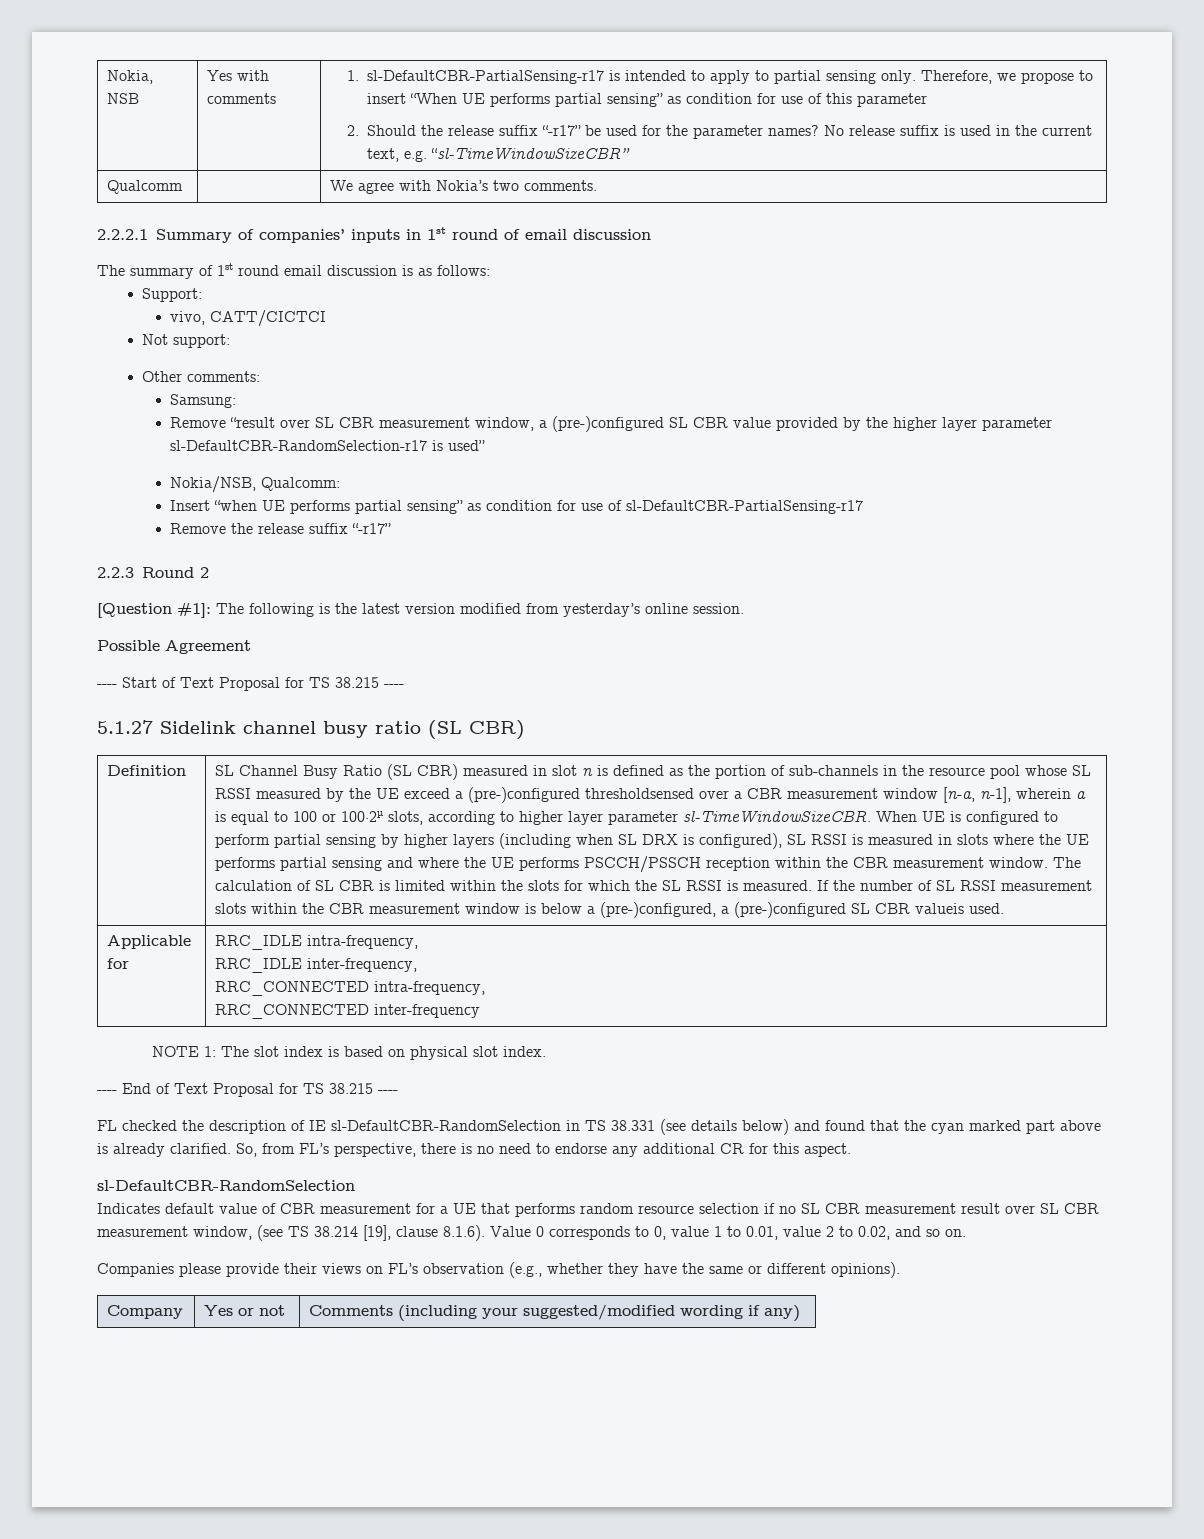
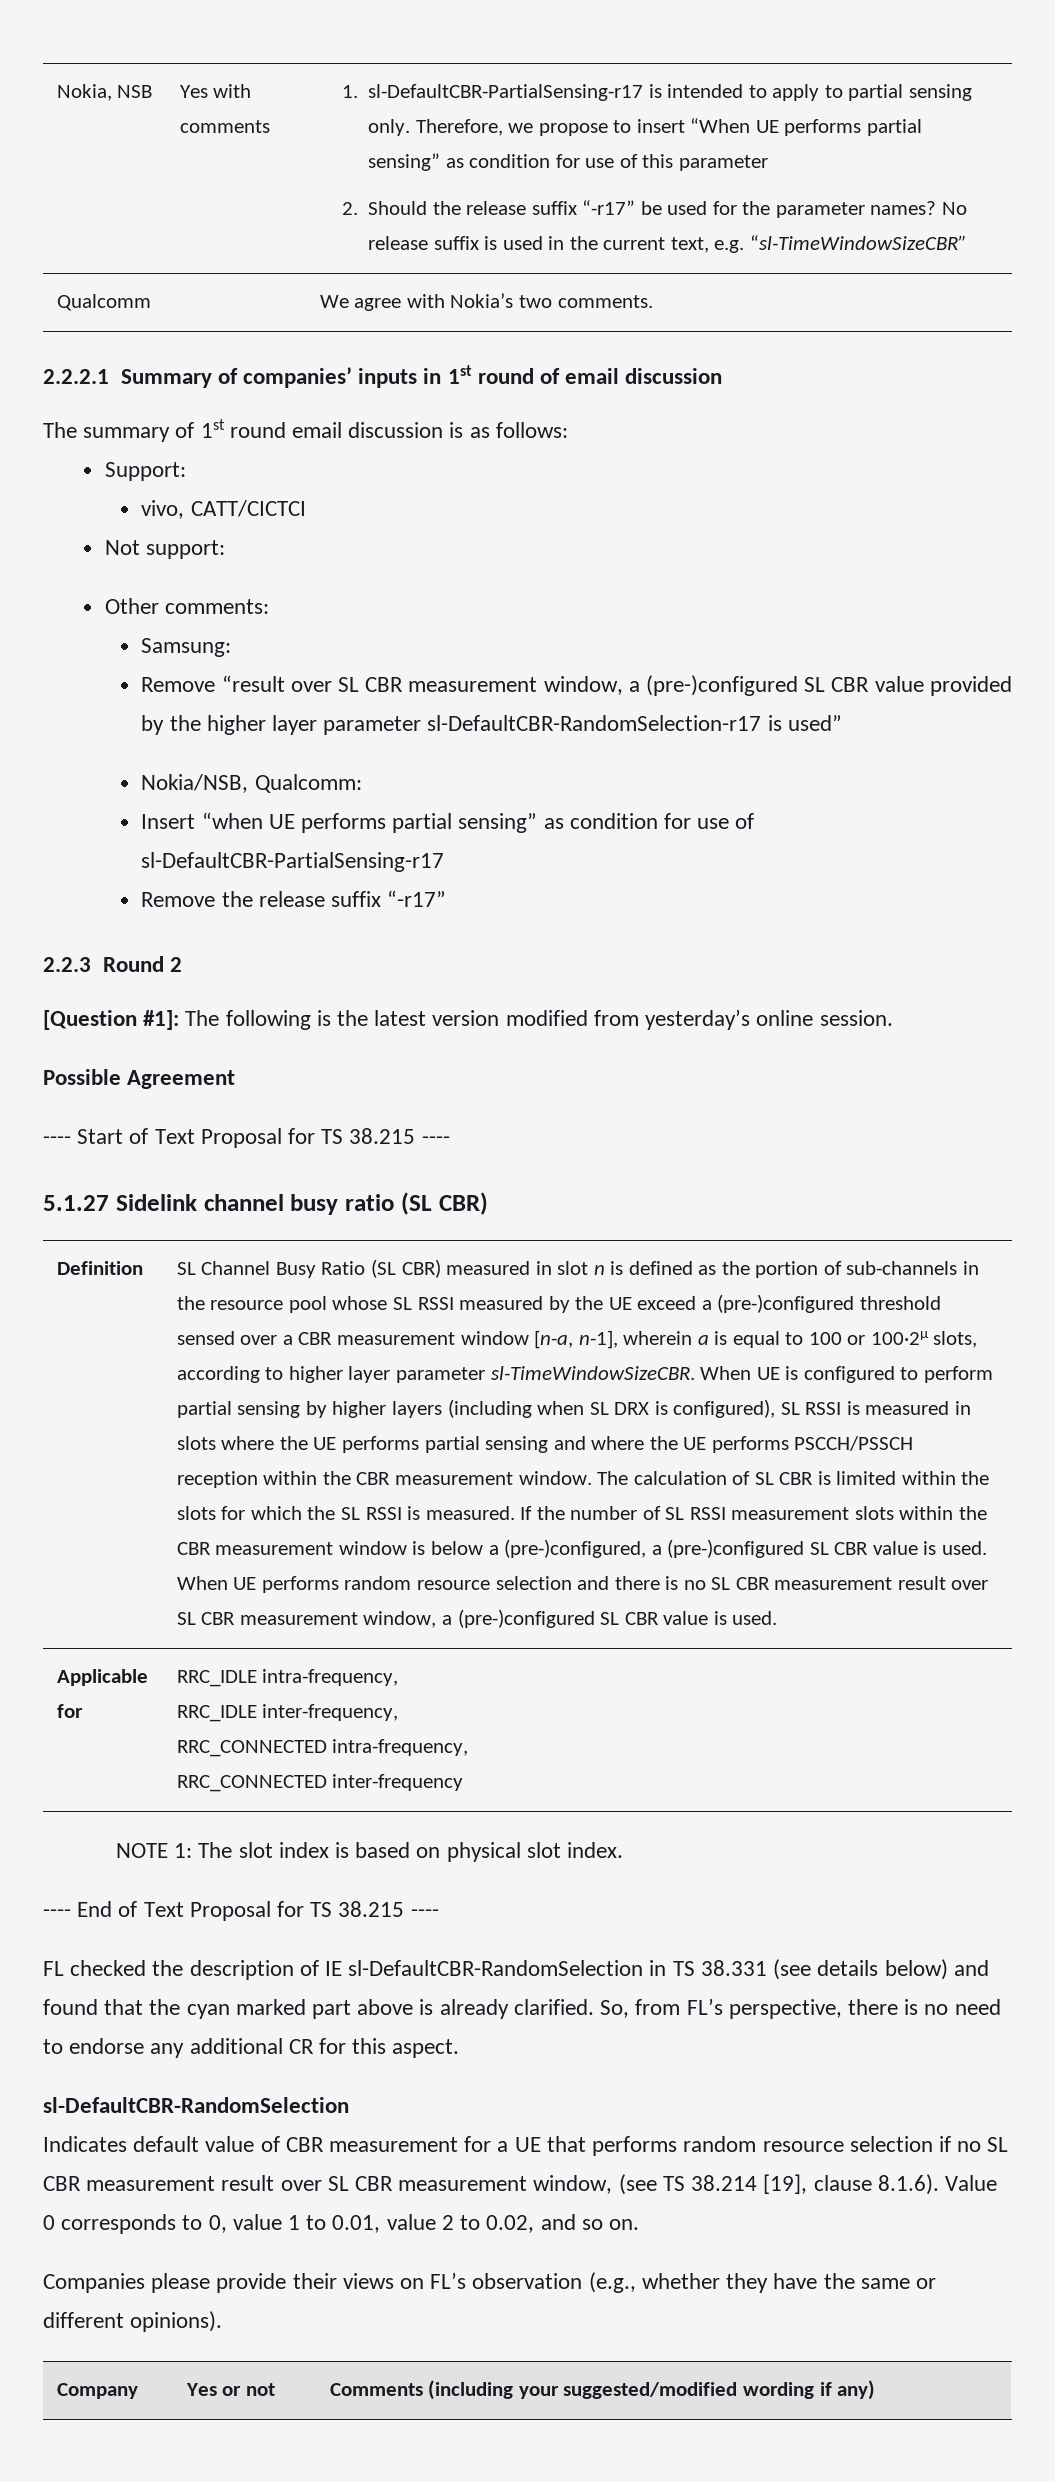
- SL Channel Busy Ratio (SL CBR) measured in slot n is defined as the portion of sub-channels in the resource pool whose SL RSSI measured by the UE exceed a (pre-)configured thresholdsensed over a CBR measurement window [n-a, n-1], wherein a is equal to 100 or 100·2µ slots, according to higher layer parameter sl-TimeWindowSizeCBR.
+ SL Channel Busy Ratio (SL CBR) measured in slot n is defined as the portion of sub-channels in the resource pool whose SL RSSI measured by the UE exceed a (pre-)configured threshold sensed over a CBR measurement window [n-a, n-1], wherein a is equal to 100 or 100·2µ slots, according to higher layer parameter sl-TimeWindowSizeCBR.
- If the number of SL RSSI measurement slots within the CBR measurement window is below a (pre-)configured, a (pre-)configured SL CBR valueis used.
+ If the number of SL RSSI measurement slots within the CBR measurement window is below a (pre-)configured, a (pre-)configured SL CBR value is used. When UE performs random resource selection and there is no SL CBR measurement result over SL CBR measurement window, a (pre-)configured SL CBR value is used.

